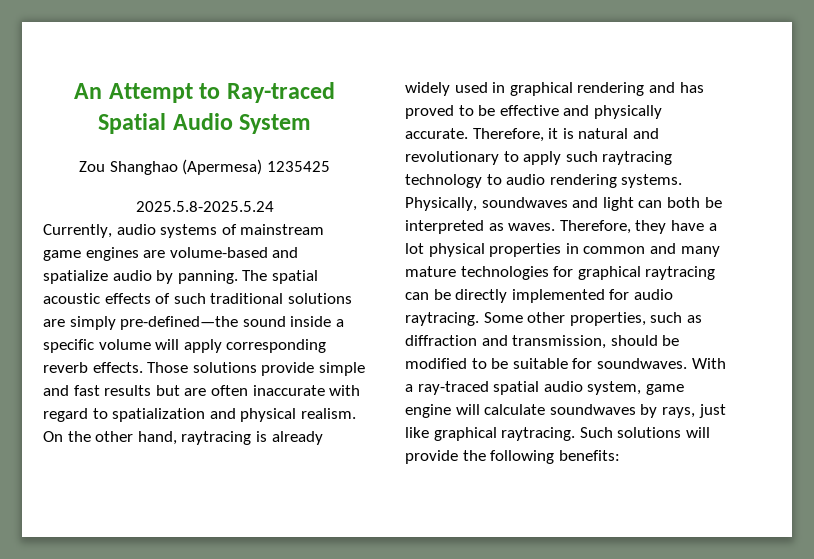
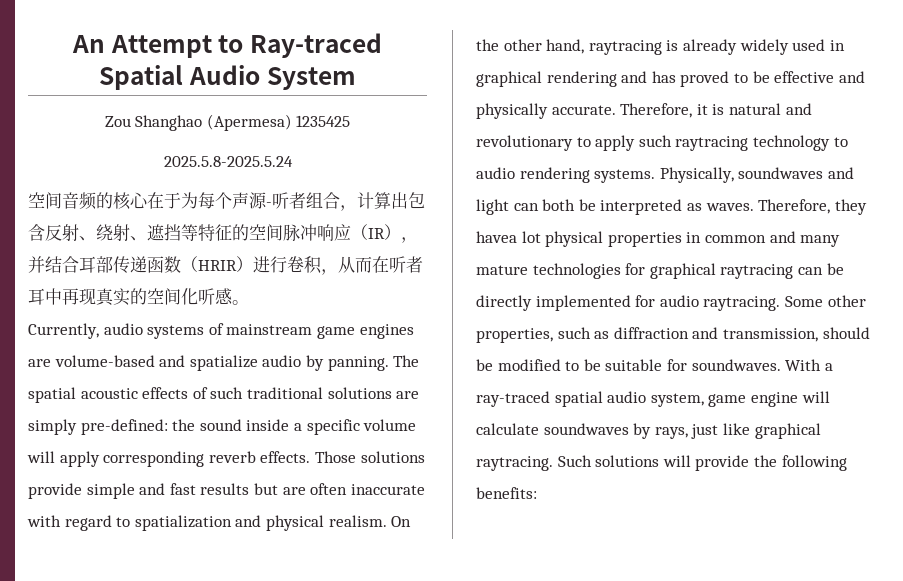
+ 空间音频的核心在于为每个声源-听者组合，计算出包含反射、绕射、遮挡等特征的空间脉冲响应（IR），并结合耳部传递函数（HRIR）进行卷积，从而在听者耳中再现真实的空间化听感。
- The spatial acoustic effects of such traditional solutions are simply pre-defined—the sound inside a specific volume will apply corresponding reverb effects.
+ The spatial acoustic effects of such traditional solutions are simply pre-defined: the sound inside a specific volume will apply corresponding reverb effects.
- Therefore, they have a lot physical properties in common and many mature technologies for graphical raytracing can be directly implemented for audio raytracing.
+ Therefore, they havea lot physical properties in common and many mature technologies for graphical raytracing can be directly implemented for audio raytracing.

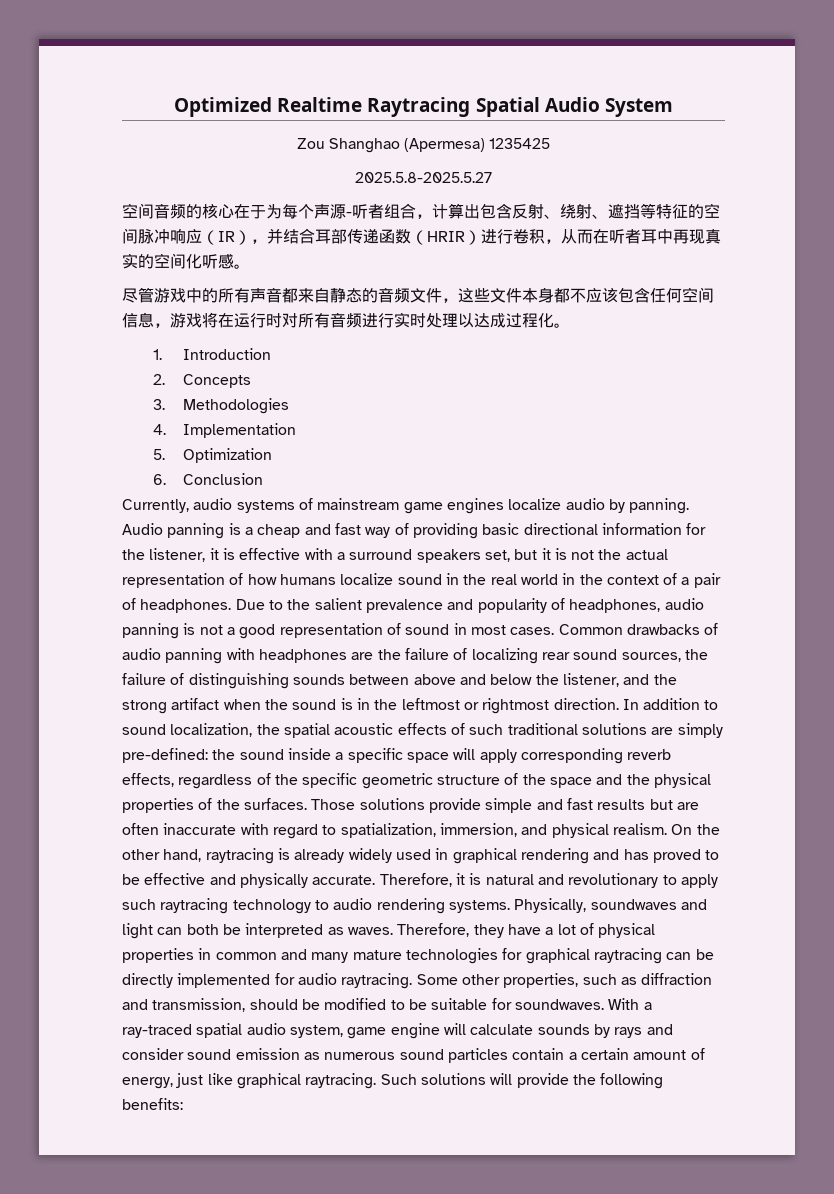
- An Attempt to Ray-traced Spatial Audio System
+ Optimized Realtime Raytracing Spatial Audio System
- 2025.5.8-2025.5.24
+ 2025.5.8-2025.5.27
+ 尽管游戏中的所有声音都来自静态的音频文件，这些文件本身都不应该包含任何空间信息，游戏将在运行时对所有音频进行实时处理以达成过程化。
+ 1. Introduction
+ 2. Concepts
+ 3. Methodologies
+ 4. Implementation
+ 5. Optimization
+ 6. Conclusion
- Currently, audio systems of mainstream game engines are volume-based and spatialize audio by panning. The spatial acoustic effects of such traditional solutions are simply pre-defined: the sound inside a specific volume will apply corresponding reverb effects.
+ Currently, audio systems of mainstream game engines localize audio by panning. Audio panning is a cheap and fast way of providing basic directional information for the listener, it is effective with a surround speakers set, but it is not the actual representation of how humans localize sound in the real world in the context of a pair of headphones. Due to the salient prevalence and popularity of headphones, audio panning is not a good representation of sound in most cases. Common drawbacks of audio panning with headphones are the failure of localizing rear sound sources, the failure of distinguishing sounds between above and below the listener, and the strong artifact when the sound is in the leftmost or rightmost direction. In addition to sound localization, the spatial acoustic effects of such traditional solutions are simply pre-defined: the sound inside a specific space will apply corresponding reverb effects, regardless of the specific geometric structure of the space and the physical properties of the surfaces.
- Those solutions provide simple and fast results but are often inaccurate with regard to spatialization and physical realism.
+ Those solutions provide simple and fast results but are often inaccurate with regard to spatialization, immersion, and physical realism.
- Therefore, they havea lot physical properties in common and many mature technologies for graphical raytracing can be directly implemented for audio raytracing.
+ Therefore, they have a lot of physical properties in common and many mature technologies for graphical raytracing can be directly implemented for audio raytracing.
- With a ray-traced spatial audio system, game engine will calculate soundwaves by rays, just like graphical raytracing.
+ With a ray-traced spatial audio system, game engine will calculate sounds by rays and consider sound emission as numerous sound particles contain a certain amount of energy, just like graphical raytracing.

